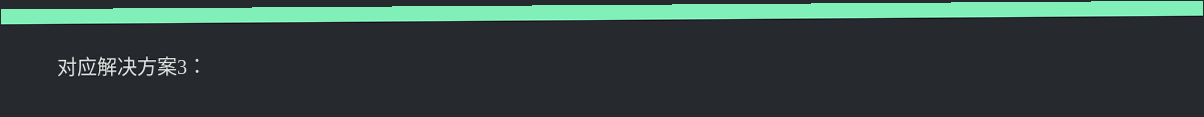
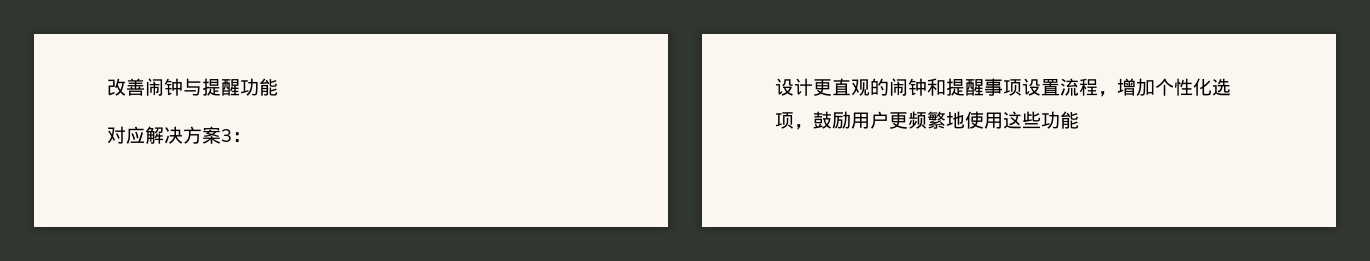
+ 改善闹钟与提醒功能
+ 设计更直观的闹钟和提醒事项设置流程，增加个性化选项，鼓励用户更频繁地使用这些功能

